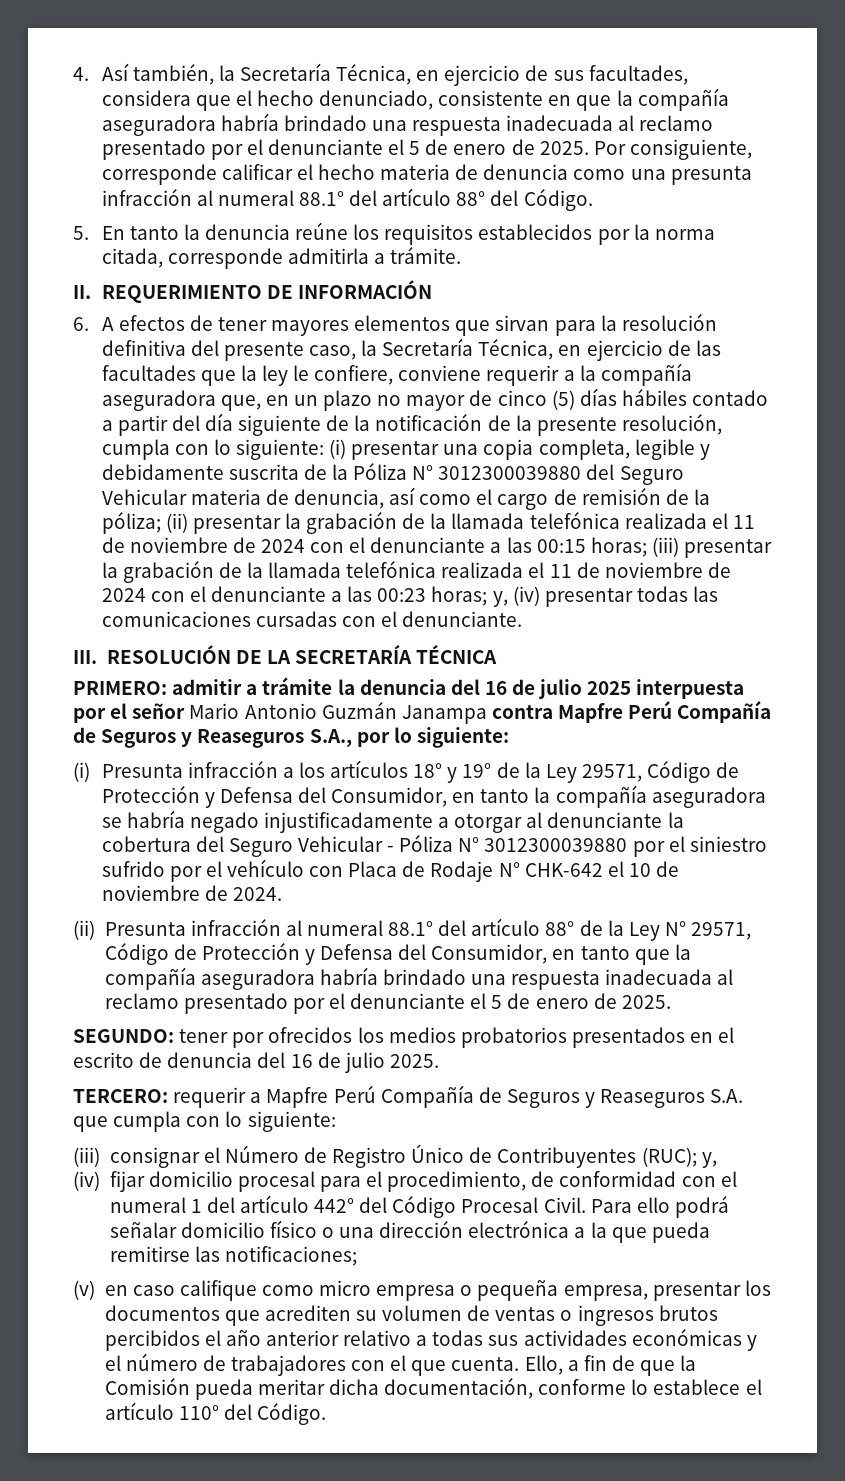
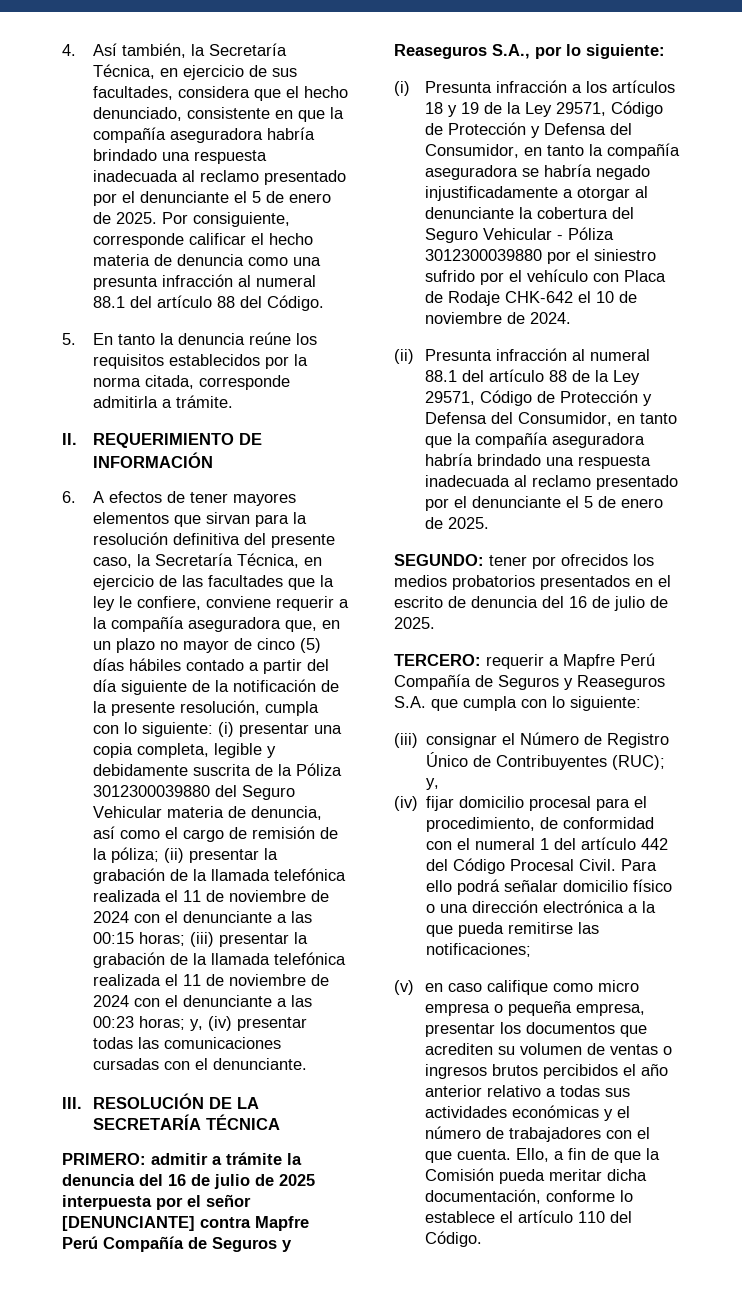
- Por consiguiente, corresponde calificar el hecho materia de denuncia como una presunta infracción al numeral 88.1° del artículo 88° del Código.
+ Por consiguiente, corresponde calificar el hecho materia de denuncia como una presunta infracción al numeral 88.1 del artículo 88 del Código.
- (i) presentar una copia completa, legible y debidamente suscrita de la Póliza N° 3012300039880 del Seguro Vehicular materia de denuncia, así como el cargo de remisión de la póliza;
+ (i) presentar una copia completa, legible y debidamente suscrita de la Póliza 3012300039880 del Seguro Vehicular materia de denuncia, así como el cargo de remisión de la póliza;
- PRIMERO: admitir a trámite la denuncia del 16 de julio 2025 interpuesta por el señor Mario Antonio Guzmán Janampa contra Mapfre Perú Compañía de Seguros y Reaseguros S.A., por lo siguiente:
+ PRIMERO: admitir a trámite la denuncia del 16 de julio de 2025 interpuesta por el señor [DENUNCIANTE] contra Mapfre Perú Compañía de Seguros y Reaseguros S.A., por lo siguiente:
- (i) Presunta infracción a los artículos 18° y 19° de la Ley 29571, Código de Protección y Defensa del Consumidor, en tanto la compañía aseguradora se habría negado injustificadamente a otorgar al denunciante la cobertura del Seguro Vehicular - Póliza N° 3012300039880 por el siniestro sufrido por el vehículo con Placa de Rodaje N° CHK-642 el 10 de noviembre de 2024.
+ (i) Presunta infracción a los artículos 18 y 19 de la Ley 29571, Código de Protección y Defensa del Consumidor, en tanto la compañía aseguradora se habría negado injustificadamente a otorgar al denunciante la cobertura del Seguro Vehicular - Póliza 3012300039880 por el siniestro sufrido por el vehículo con Placa de Rodaje CHK-642 el 10 de noviembre de 2024.
- (ii) Presunta infracción al numeral 88.1° del artículo 88° de la Ley N° 29571, Código de Protección y Defensa del Consumidor, en tanto que la compañía aseguradora habría brindado una respuesta inadecuada al reclamo presentado por el denunciante el 5 de enero de 2025.
+ (ii) Presunta infracción al numeral 88.1 del artículo 88 de la Ley 29571, Código de Protección y Defensa del Consumidor, en tanto que la compañía aseguradora habría brindado una respuesta inadecuada al reclamo presentado por el denunciante el 5 de enero de 2025.
- SEGUNDO: tener por ofrecidos los medios probatorios presentados en el escrito de denuncia del 16 de julio 2025.
+ SEGUNDO: tener por ofrecidos los medios probatorios presentados en el escrito de denuncia del 16 de julio de 2025.
- (iv) fijar domicilio procesal para el procedimiento, de conformidad con el numeral 1 del artículo 442° del Código Procesal Civil.
+ (iv) fijar domicilio procesal para el procedimiento, de conformidad con el numeral 1 del artículo 442 del Código Procesal Civil.
- Ello, a fin de que la Comisión pueda meritar dicha documentación, conforme lo establece el artículo 110° del Código.
+ Ello, a fin de que la Comisión pueda meritar dicha documentación, conforme lo establece el artículo 110 del Código.

